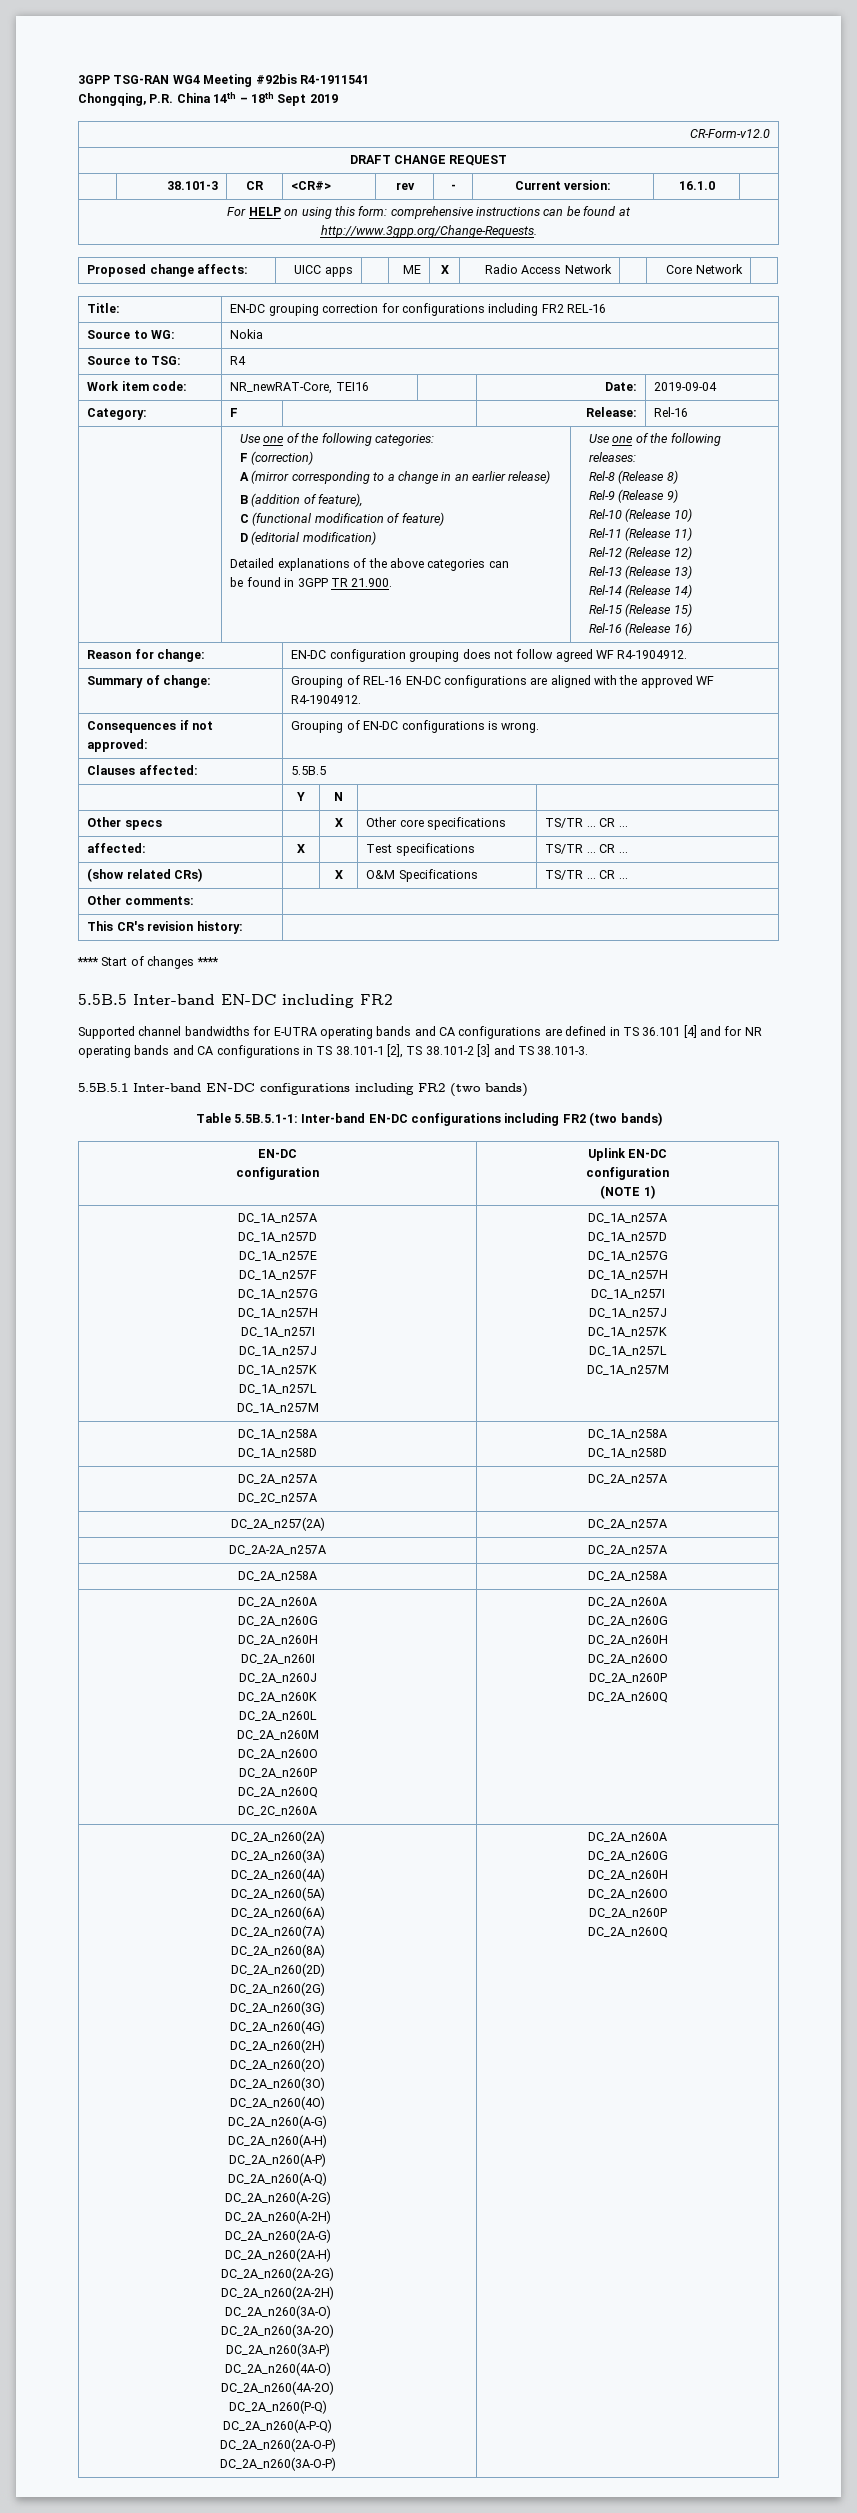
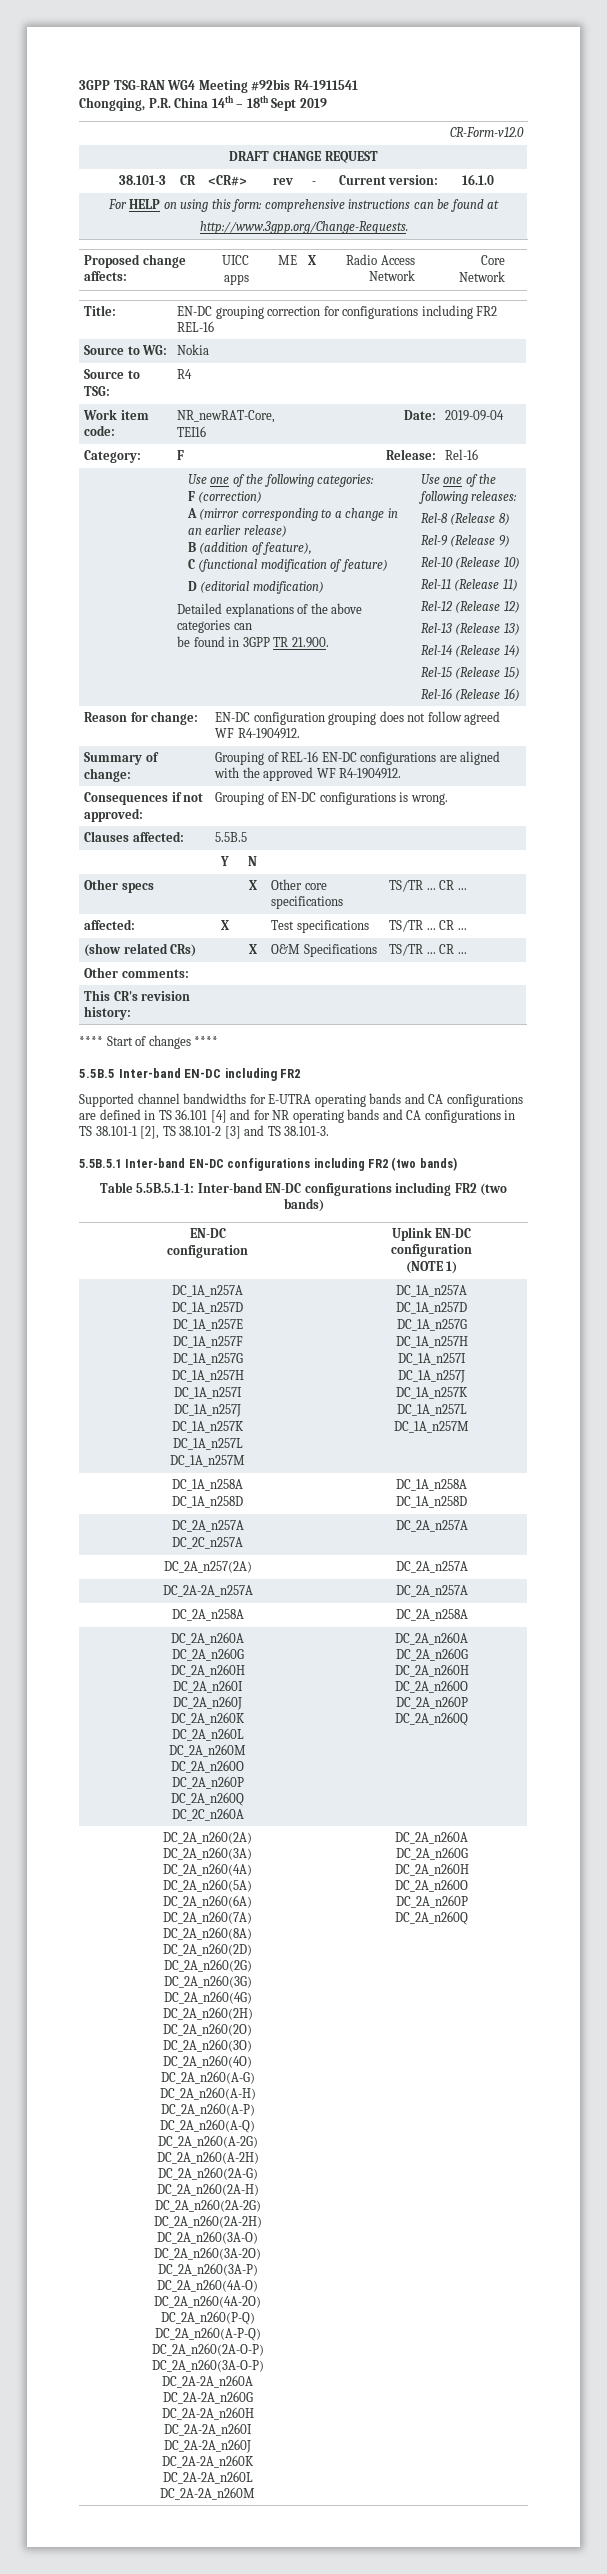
+ DC_2A-2A_n260A
+ DC_2A-2A_n260G
+ DC_2A-2A_n260H
+ DC_2A-2A_n260I
+ DC_2A-2A_n260J
+ DC_2A-2A_n260K
+ DC_2A-2A_n260L
+ DC_2A-2A_n260M

